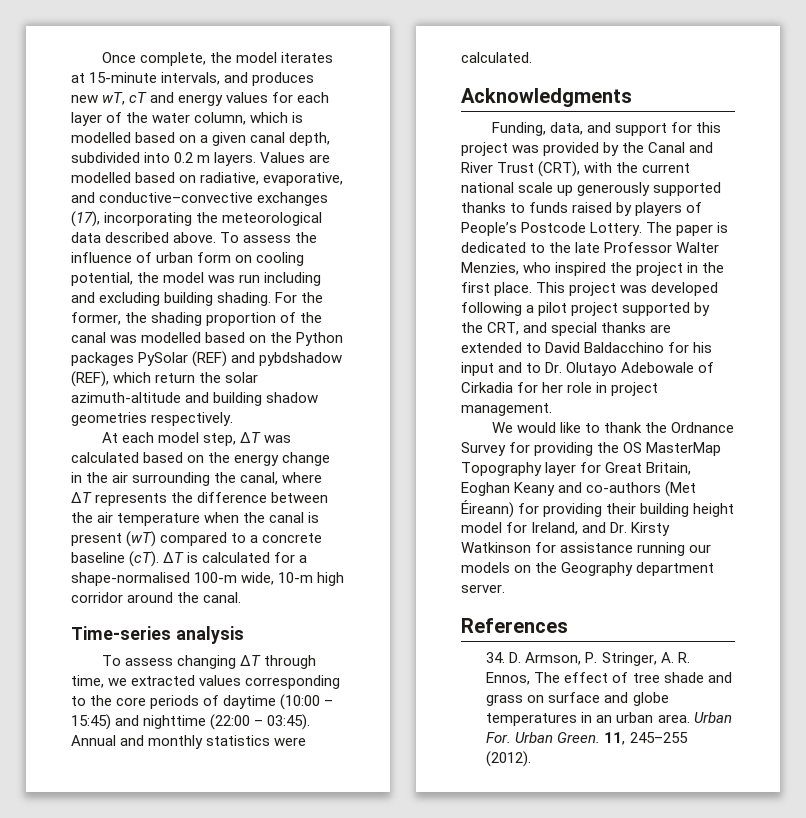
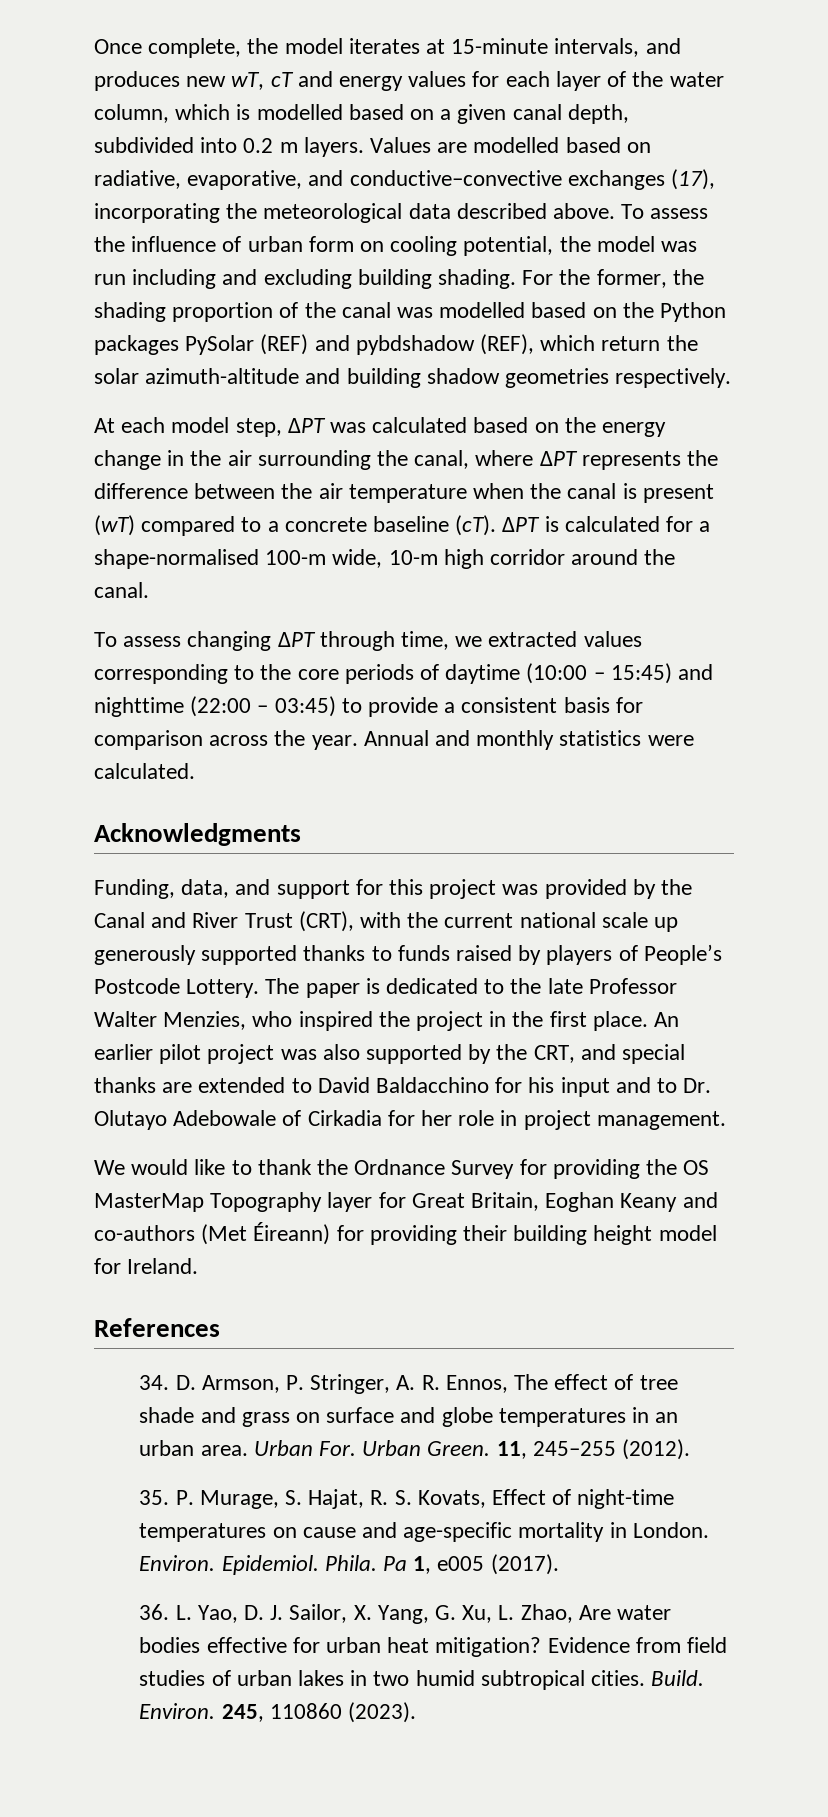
- At each model step, ΔT was calculated based on the energy change in the air surrounding the canal, where ΔT represents the difference between the air temperature when the canal is present (wT) compared to a concrete baseline (cT).
+ At each model step, ΔPT was calculated based on the energy change in the air surrounding the canal, where ΔPT represents the difference between the air temperature when the canal is present (wT) compared to a concrete baseline (cT).
- ΔT is calculated for a shape-normalised 100-m wide, 10-m high corridor around the canal.
+ ΔPT is calculated for a shape-normalised 100-m wide, 10-m high corridor around the canal.
- Time-series analysis
- To assess changing ΔT through time, we extracted values corresponding to the core periods of daytime (10:00 – 15:45) and nighttime (22:00 – 03:45).
+ To assess changing ΔPT through time, we extracted values corresponding to the core periods of daytime (10:00 – 15:45) and nighttime (22:00 – 03:45) to provide a consistent basis for comparison across the year.
- This project was developed following a pilot project supported by the CRT, and special thanks are extended to David Baldacchino for his input and to Dr. Olutayo Adebowale of Cirkadia for her role in project management.
+ An earlier pilot project was also supported by the CRT, and special thanks are extended to David Baldacchino for his input and to Dr. Olutayo Adebowale of Cirkadia for her role in project management.
- We would like to thank the Ordnance Survey for providing the OS MasterMap Topography layer for Great Britain, Eoghan Keany and co-authors (Met Éireann) for providing their building height model for Ireland, and Dr. Kirsty Watkinson for assistance running our models on the Geography department server.
+ We would like to thank the Ordnance Survey for providing the OS MasterMap Topography layer for Great Britain, Eoghan Keany and co-authors (Met Éireann) for providing their building height model for Ireland.
+ 35. P. Murage, S. Hajat, R. S. Kovats, Effect of night-time temperatures on cause and age-specific mortality in London. Environ. Epidemiol. Phila. Pa 1, e005 (2017).
+ 36. L. Yao, D. J. Sailor, X. Yang, G. Xu, L. Zhao, Are water bodies effective for urban heat mitigation? Evidence from field studies of urban lakes in two humid subtropical cities. Build. Environ. 245, 110860 (2023).

